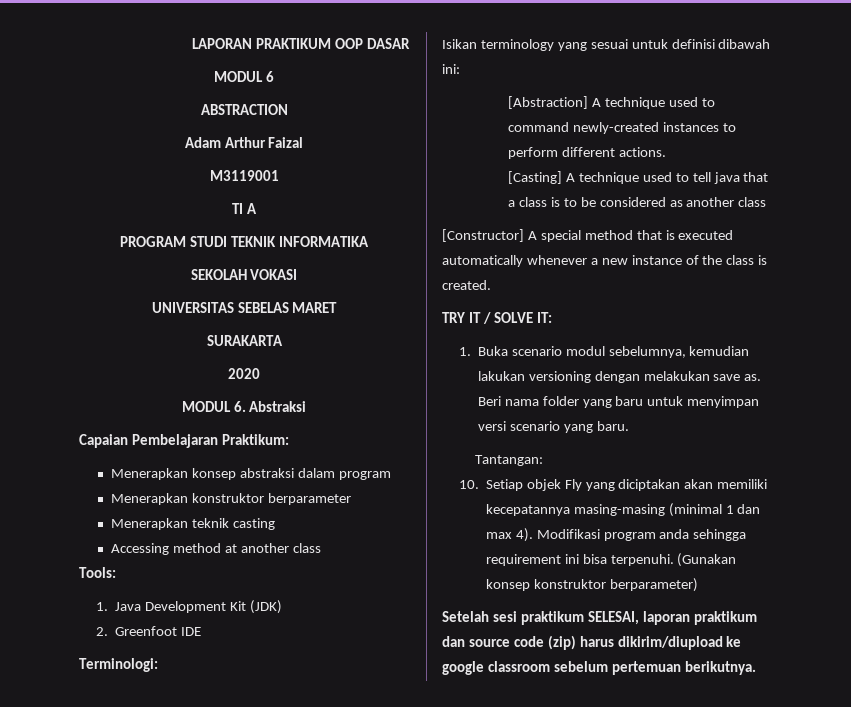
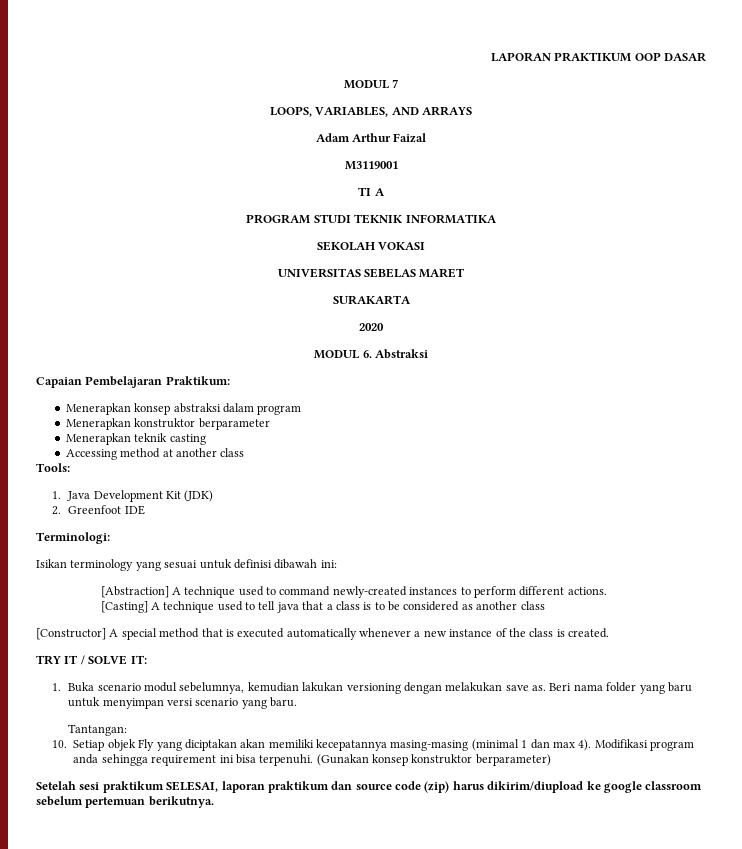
- MODUL 6
- ABSTRACTION
+ MODUL 7
+ LOOPS, VARIABLES, AND ARRAYS

